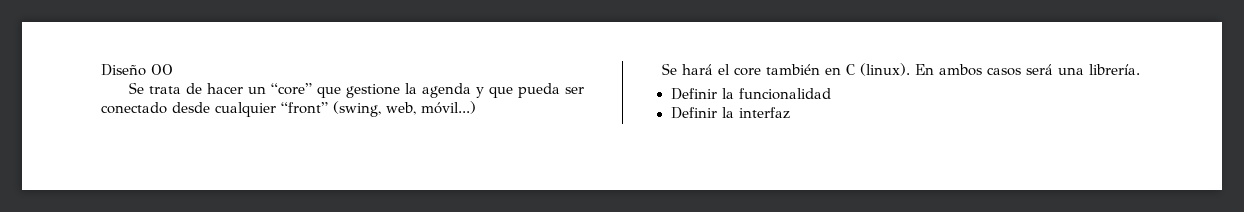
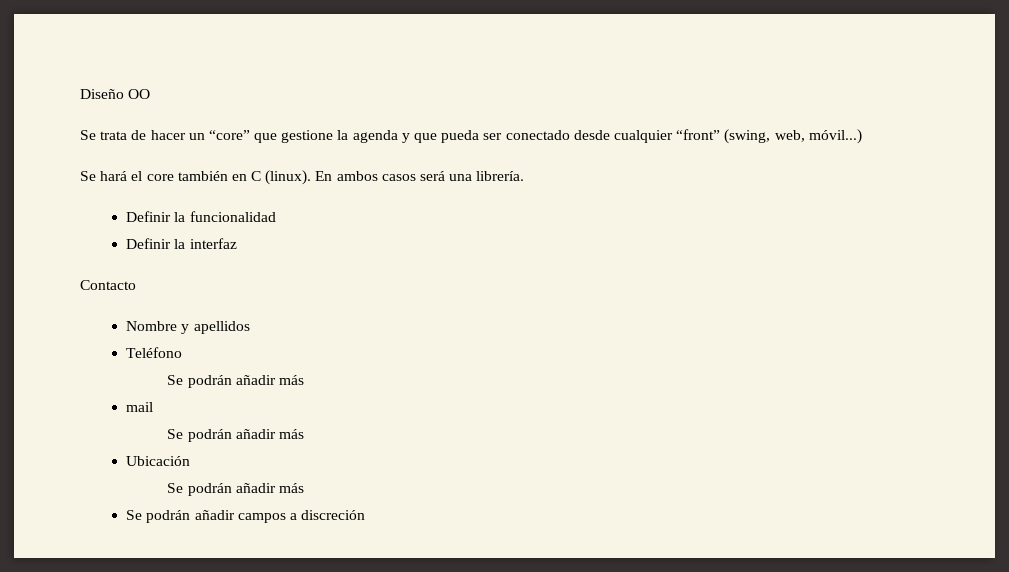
+ Contacto
+ Nombre y apellidos
+ Teléfono
+ Se podrán añadir más
+ mail
+ Se podrán añadir más
+ Ubicación
+ Se podrán añadir más
+ Se podrán añadir campos a discreción

